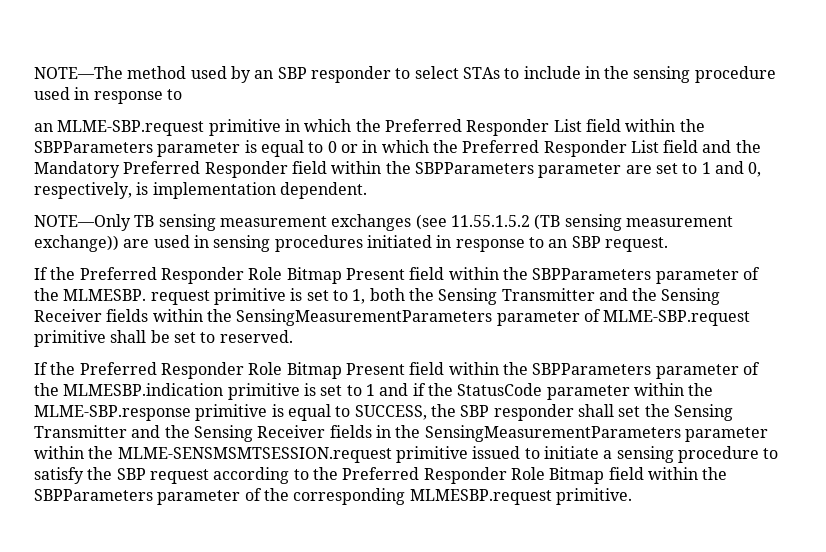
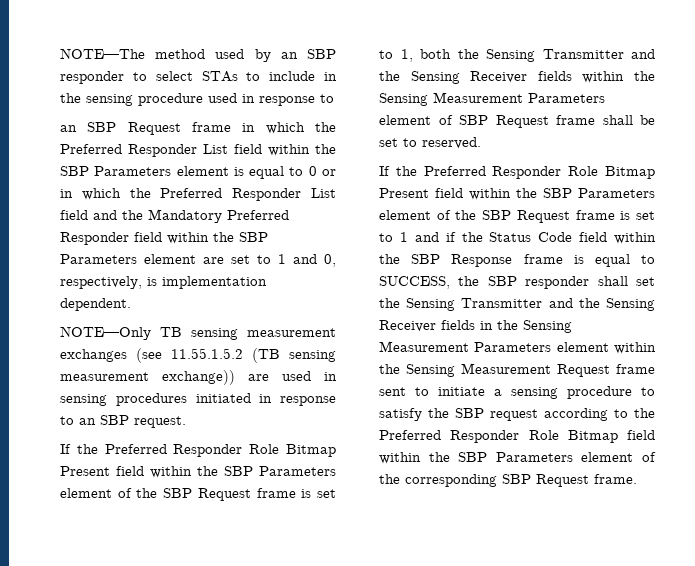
- an MLME-SBP.request primitive in which the Preferred Responder List field within the SBPParameters parameter is equal to 0 or in which the Preferred Responder List field and the Mandatory Preferred Responder field within the SBPParameters parameter are set to 1 and 0, respectively, is implementation dependent.
+ an SBP Request frame in which the Preferred Responder List field within the SBP Parameters element is equal to 0 or in which the Preferred Responder List field and the Mandatory Preferred Responder field within the SBP Parameters element are set to 1 and 0, respectively, is implementation dependent.
- If the Preferred Responder Role Bitmap Present field within the SBPParameters parameter of the MLMESBP. request primitive is set to 1, both the Sensing Transmitter and the Sensing Receiver fields within the SensingMeasurementParameters parameter of MLME-SBP.request primitive shall be set to reserved.
+ If the Preferred Responder Role Bitmap Present field within the SBP Parameters element of the SBP Request frame is set to 1, both the Sensing Transmitter and the Sensing Receiver fields within the Sensing Measurement Parameters element of SBP Request frame shall be set to reserved.
- If the Preferred Responder Role Bitmap Present field within the SBPParameters parameter of the MLMESBP.indication primitive is set to 1 and if the StatusCode parameter within the MLME-SBP.response primitive is equal to SUCCESS, the SBP responder shall set the Sensing Transmitter and the Sensing Receiver fields in the SensingMeasurementParameters parameter within the MLME-SENSMSMTSESSION.request primitive issued to initiate a sensing procedure to satisfy the SBP request according to the Preferred Responder Role Bitmap field within the SBPParameters parameter of the corresponding MLMESBP.request primitive.
+ If the Preferred Responder Role Bitmap Present field within the SBP Parameters element of the SBP Request frame is set to 1 and if the Status Code field within the SBP Response frame is equal to SUCCESS, the SBP responder shall set the Sensing Transmitter and the Sensing Receiver fields in the Sensing Measurement Parameters element within the Sensing Measurement Request frame sent to initiate a sensing procedure to satisfy the SBP request according to the Preferred Responder Role Bitmap field within the SBP Parameters element of the corresponding SBP Request frame.

